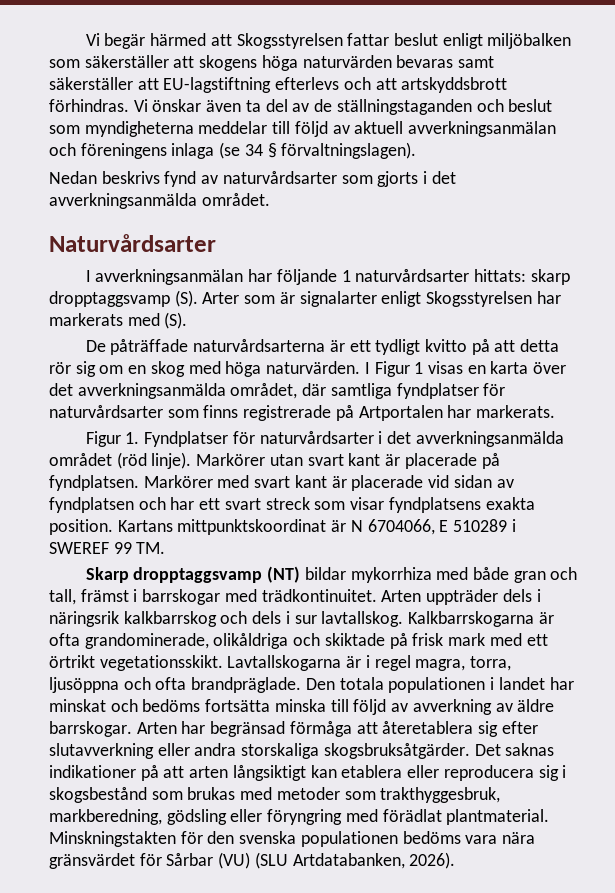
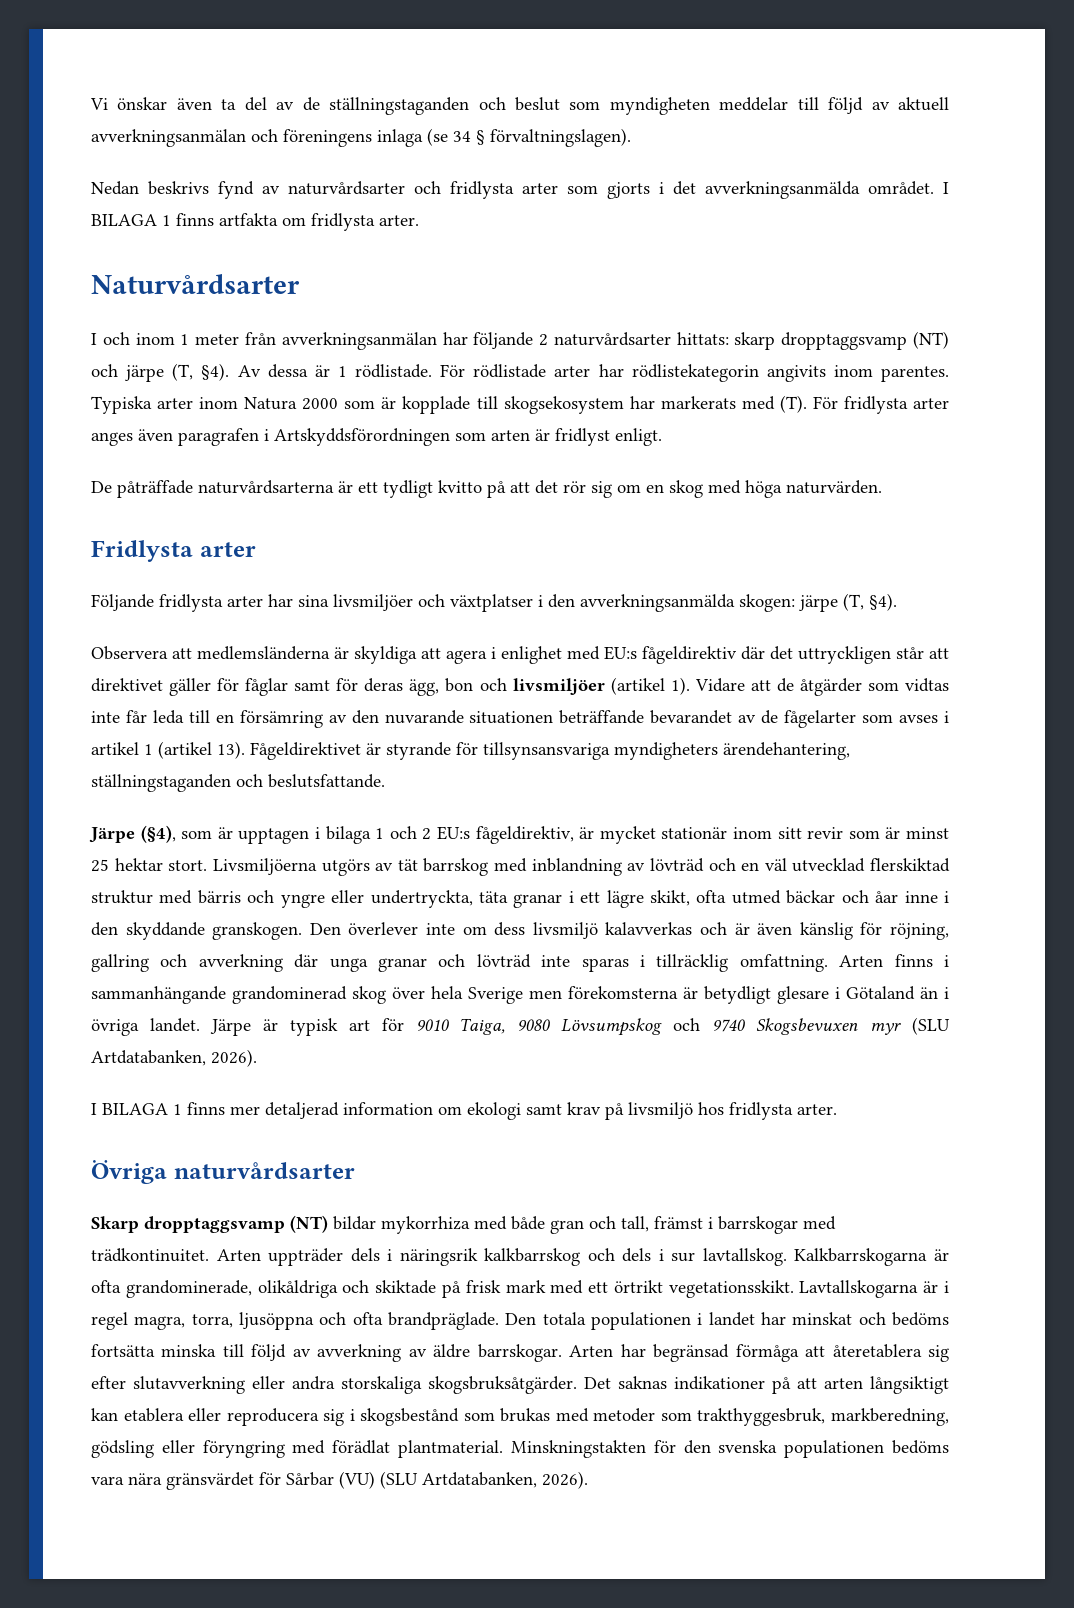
- Vi begär härmed att Skogsstyrelsen fattar beslut enligt miljöbalken som säkerställer att skogens höga naturvärden bevaras samt säkerställer att EU-lagstiftning efterlevs och att artskyddsbrott förhindras. Vi önskar även ta del av de ställningstaganden och beslut som myndigheterna meddelar till följd av aktuell avverkningsanmälan och föreningens inlaga (se 34 § förvaltningslagen).
+ Vi önskar även ta del av de ställningstaganden och beslut som myndigheten meddelar till följd av aktuell avverkningsanmälan och föreningens inlaga (se 34 § förvaltningslagen).
- Nedan beskrivs fynd av naturvårdsarter som gjorts i det avverkningsanmälda området.
+ Nedan beskrivs fynd av naturvårdsarter och fridlysta arter som gjorts i det avverkningsanmälda området. I BILAGA 1 finns artfakta om fridlysta arter.
  Naturvårdsarter
- I avverkningsanmälan har följande 1 naturvårdsarter hittats: skarp dropptaggsvamp (S). Arter som är signalarter enligt Skogsstyrelsen har markerats med (S).
+ I och inom 1 meter från avverkningsanmälan har följande 2 naturvårdsarter hittats: skarp dropptaggsvamp (NT) och järpe (T, §4). Av dessa är 1 rödlistade. För rödlistade arter har rödlistekategorin angivits inom parentes. Typiska arter inom Natura 2000 som är kopplade till skogsekosystem har markerats med (T). För fridlysta arter anges även paragrafen i Artskyddsförordningen som arten är fridlyst enligt.
- De påträffade naturvårdsarterna är ett tydligt kvitto på att detta rör sig om en skog med höga naturvärden. I Figur 1 visas en karta över det avverkningsanmälda området, där samtliga fyndplatser för naturvårdsarter som finns registrerade på Artportalen har markerats.
- Figur 1. Fyndplatser för naturvårdsarter i det avverkningsanmälda området (röd linje). Markörer utan svart kant är placerade på fyndplatsen. Markörer med svart kant är placerade vid sidan av fyndplatsen och har ett svart streck som visar fyndplatsens exakta position. Kartans mittpunktskoordinat är N 6704066, E 510289 i SWEREF 99 TM.
+ De påträffade naturvårdsarterna är ett tydligt kvitto på att det rör sig om en skog med höga naturvärden.
+ Fridlysta arter
+ Följande fridlysta arter har sina livsmiljöer och växtplatser i den avverkningsanmälda skogen: järpe (T, §4).
+ Observera att medlemsländerna är skyldiga att agera i enlighet med EU:s fågeldirektiv där det uttryckligen står att direktivet gäller för fåglar samt för deras ägg, bon och livsmiljöer (artikel 1). Vidare att de åtgärder som vidtas inte får leda till en försämring av den nuvarande situationen beträffande bevarandet av de fågelarter som avses i artikel 1 (artikel 13). Fågeldirektivet är styrande för tillsynsansvariga myndigheters ärendehantering, ställningstaganden och beslutsfattande.
+ Järpe (§4), som är upptagen i bilaga 1 och 2 EU:s fågeldirektiv, är mycket stationär inom sitt revir som är minst 25 hektar stort. Livsmiljöerna utgörs av tät barrskog med inblandning av lövträd och en väl utvecklad flerskiktad struktur med bärris och yngre eller undertryckta, täta granar i ett lägre skikt, ofta utmed bäckar och åar inne i den skyddande granskogen. Den överlever inte om dess livsmiljö kalavverkas och är även känslig för röjning, gallring och avverkning där unga granar och lövträd inte sparas i tillräcklig omfattning. Arten finns i sammanhängande grandominerad skog över hela Sverige men förekomsterna är betydligt glesare i Götaland än i övriga landet. Järpe är typisk art för 9010 Taiga, 9080 Lövsumpskog och 9740 Skogsbevuxen myr (SLU Artdatabanken, 2026).
+ I BILAGA 1 finns mer detaljerad information om ekologi samt krav på livsmiljö hos fridlysta arter.
+ Övriga naturvårdsarter

